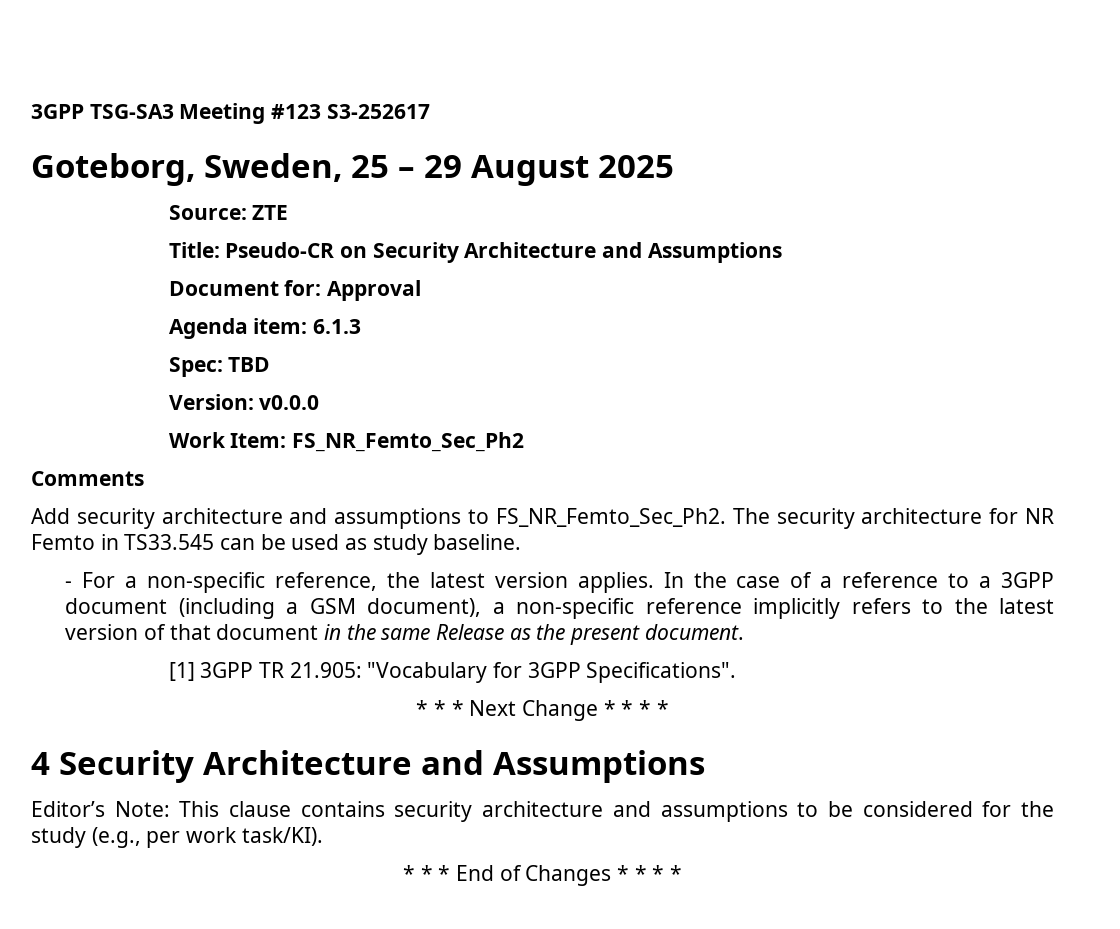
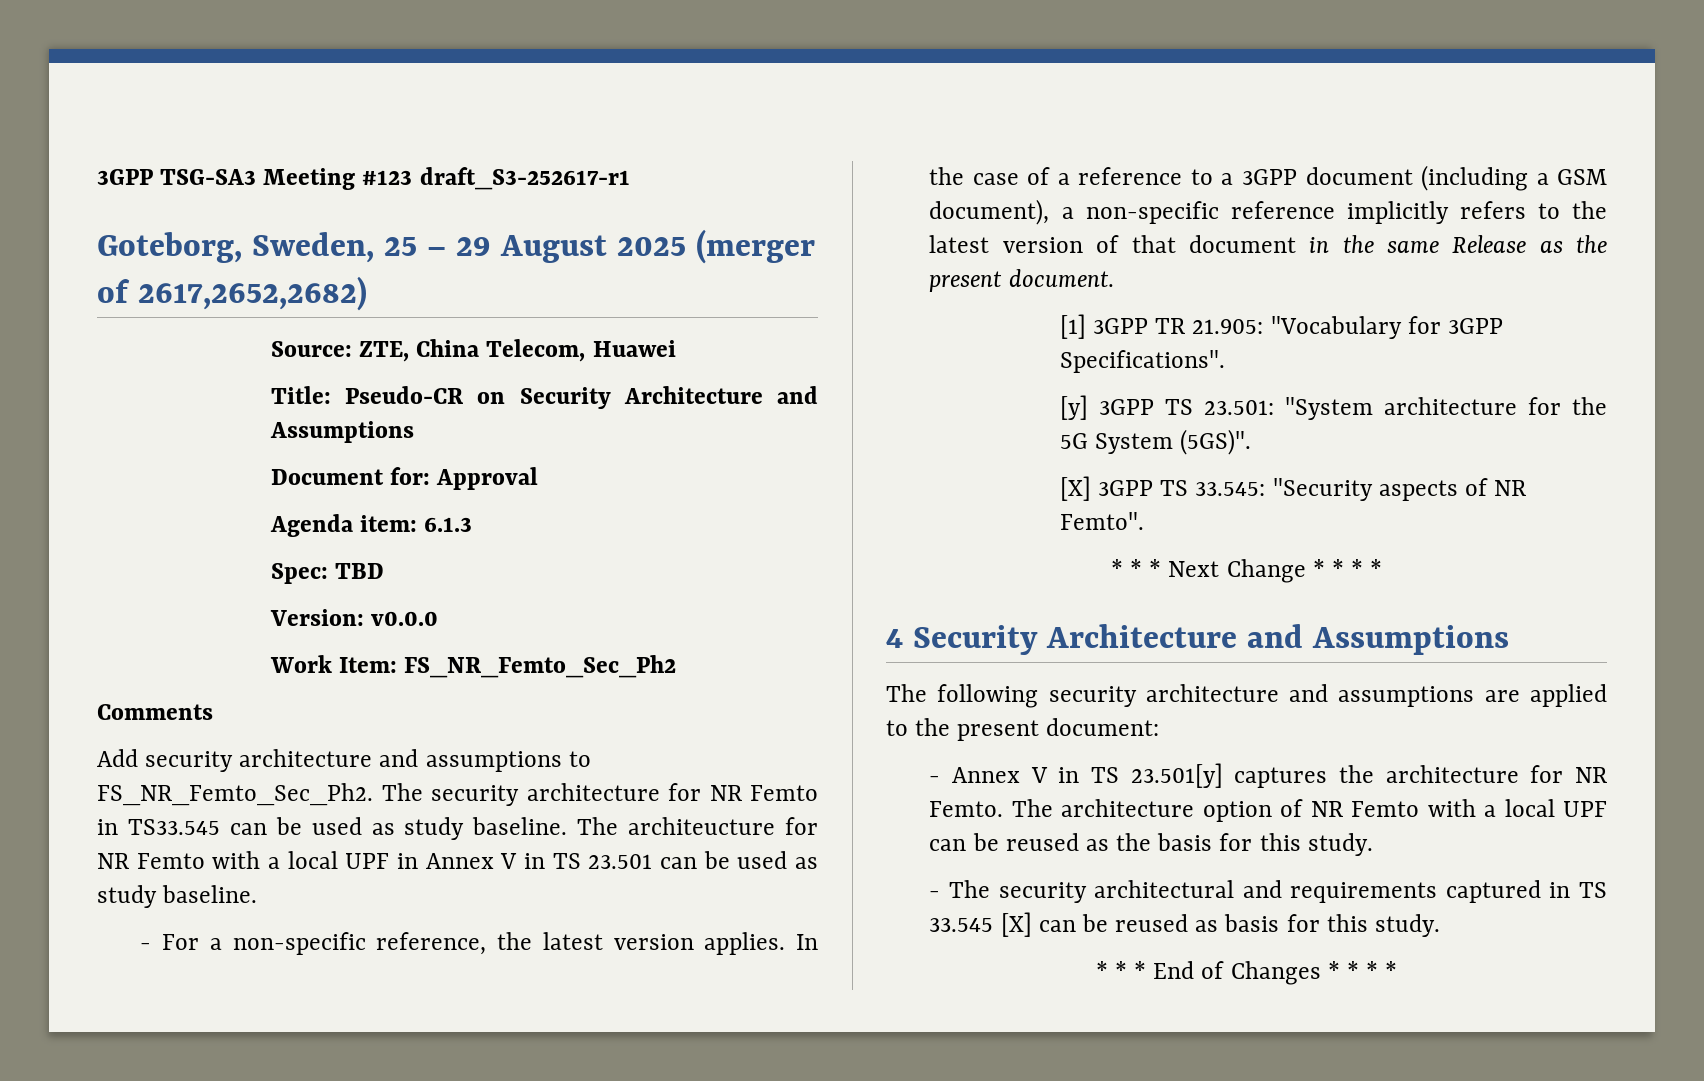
- 3GPP TSG-SA3 Meeting #123 S3-252617
+ 3GPP TSG-SA3 Meeting #123 draft_S3-252617-r1
- Goteborg, Sweden, 25 – 29 August 2025
- Source: ZTE
+ Goteborg, Sweden, 25 – 29 August 2025 (merger of 2617,2652,2682)
+ Source: ZTE, China Telecom, Huawei
+ The architeucture for NR Femto with a local UPF in Annex V in TS 23.501 can be used as study baseline.
+ [y] 3GPP TS 23.501: "System architecture for the 5G System (5GS)".
+ [X] 3GPP TS 33.545: "Security aspects of NR Femto".
- Editor’s Note: This clause contains security architecture and assumptions to be considered for the study (e.g., per work task/KI).
+ The following security architecture and assumptions are applied to the present document:
+ - Annex V in TS 23.501[y] captures the architecture for NR Femto. The architecture option of NR Femto with a local UPF can be reused as the basis for this study.
+ - The security architectural and requirements captured in TS 33.545 [X] can be reused as basis for this study.

